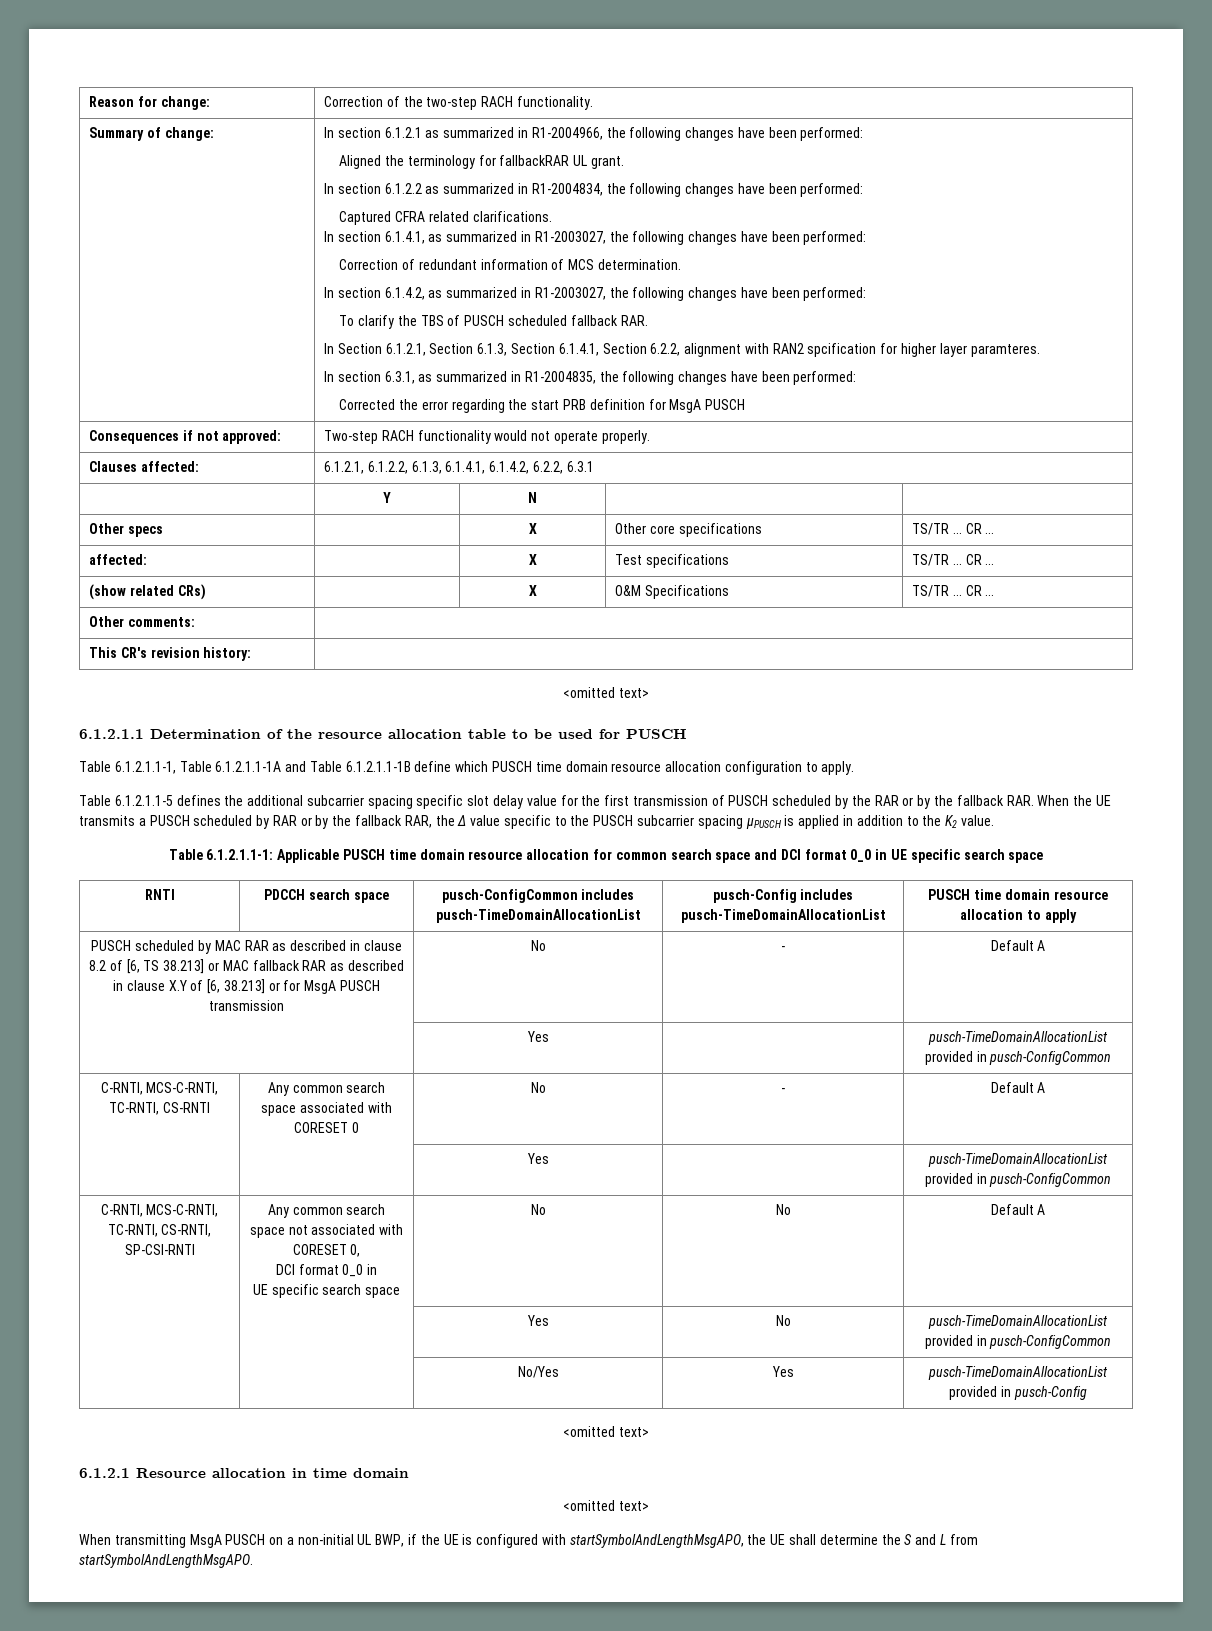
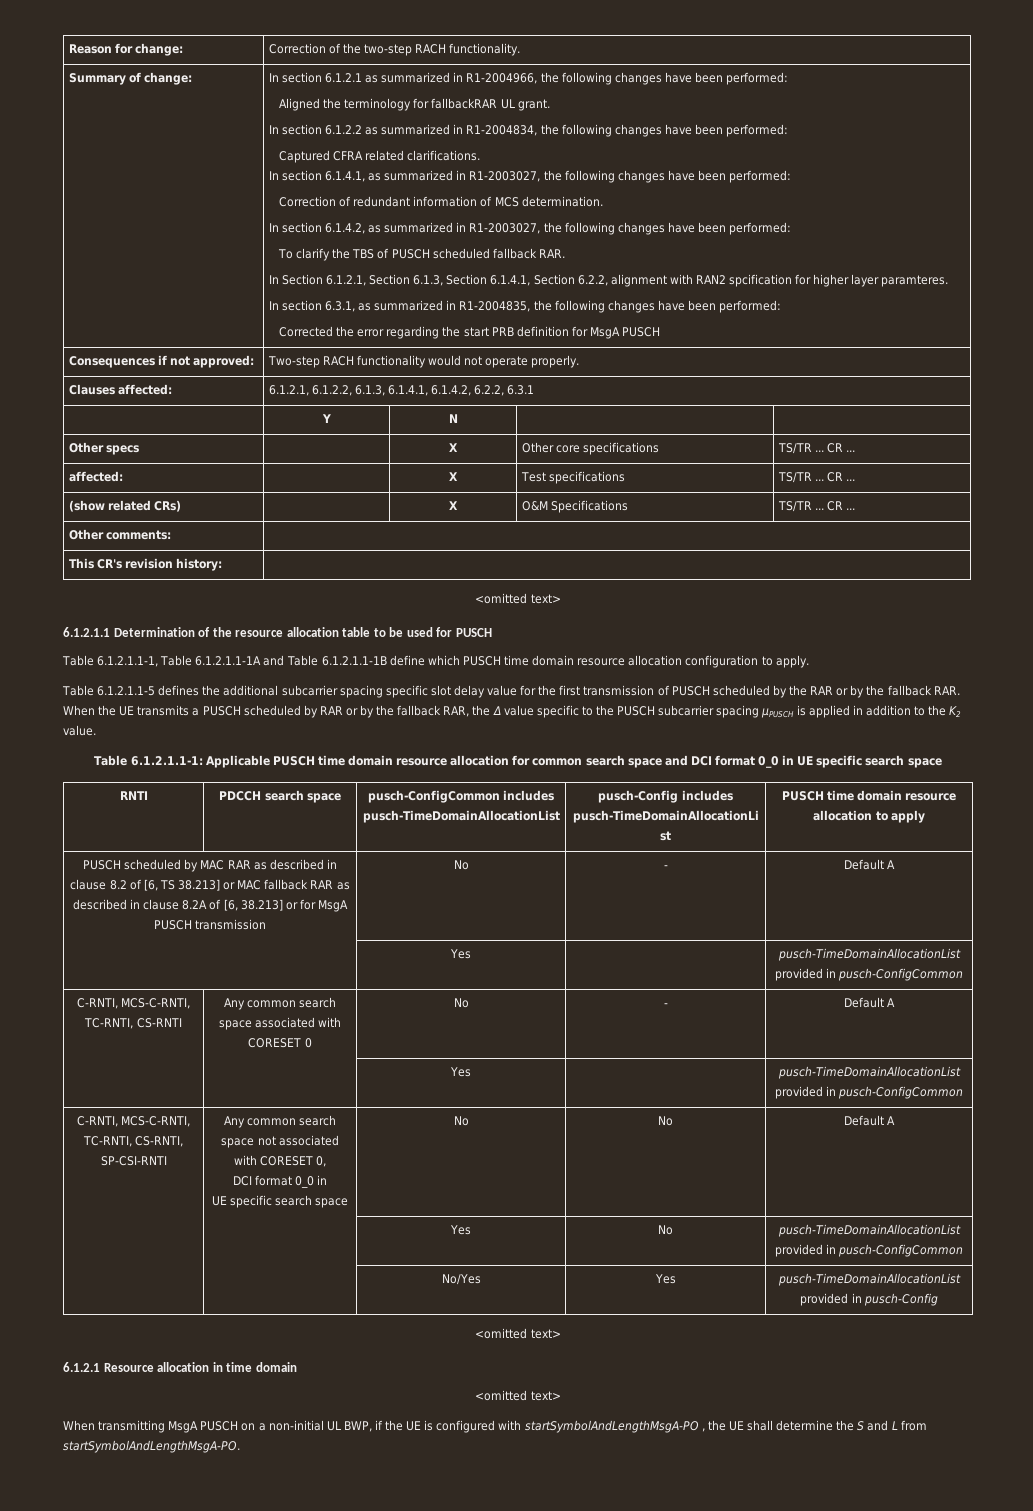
- PUSCH scheduled by MAC RAR as described in clause 8.2 of [6, TS 38.213] or MAC fallback RAR as described in clause X.Y of [6, 38.213] or for MsgA PUSCH transmission | No | - | Default A
+ PUSCH scheduled by MAC RAR as described in clause 8.2 of [6, TS 38.213] or MAC fallback RAR as described in clause 8.2A of [6, 38.213] or for MsgA PUSCH transmission | No | - | Default A
- When transmitting MsgA PUSCH on a non-initial UL BWP, if the UE is configured with startSymbolAndLengthMsgAPO, the UE shall determine the S and L from startSymbolAndLengthMsgAPO.
+ When transmitting MsgA PUSCH on a non-initial UL BWP, if the UE is configured with startSymbolAndLengthMsgA-PO , the UE shall determine the S and L from startSymbolAndLengthMsgA-PO.

